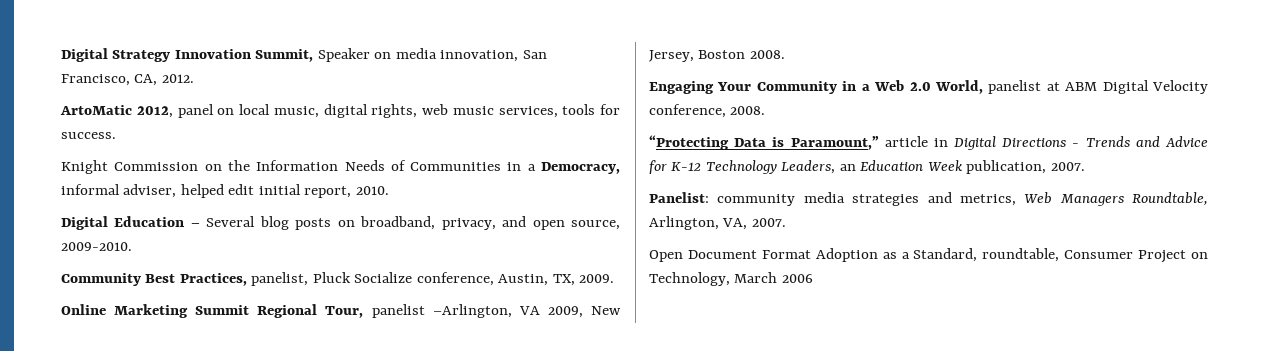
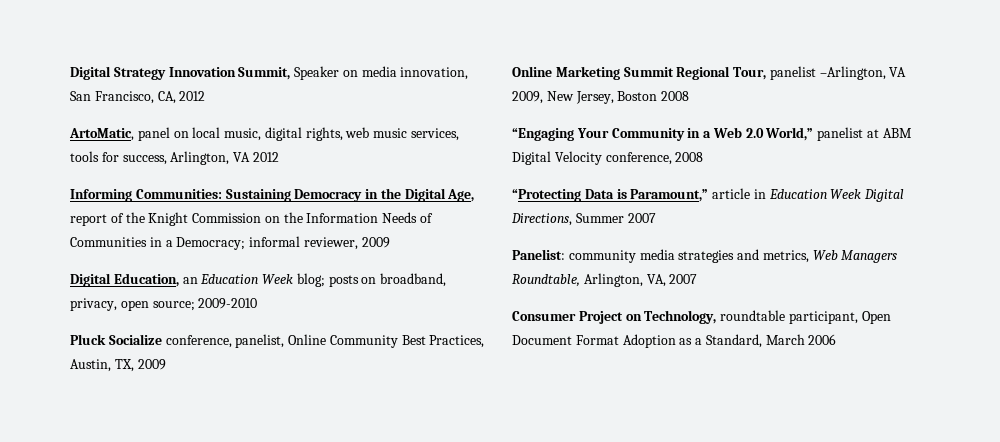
- Digital Strategy Innovation Summit, Speaker on media innovation, San Francisco, CA, 2012.
- ArtoMatic 2012, panel on local music, digital rights, web music services, tools for success.
- Knight Commission on the Information Needs of Communities in a Democracy, informal adviser, helped edit initial report, 2010.
- Digital Education – Several blog posts on broadband, privacy, and open source, 2009-2010.
- Community Best Practices, panelist, Pluck Socialize conference, Austin, TX, 2009.
+ Digital Strategy Innovation Summit, Speaker on media innovation, San Francisco, CA, 2012
+ ArtoMatic, panel on local music, digital rights, web music services, tools for success, Arlington, VA 2012
+ Informing Communities: Sustaining Democracy in the Digital Age, report of the Knight Commission on the Information Needs of Communities in a Democracy; informal reviewer, 2009
+ Digital Education, an Education Week blog; posts on broadband, privacy, open source; 2009-2010
+ Pluck Socialize conference, panelist, Online Community Best Practices, Austin, TX, 2009
- Online Marketing Summit Regional Tour, panelist –Arlington, VA 2009, New Jersey, Boston 2008.
- Engaging Your Community in a Web 2.0 World, panelist at ABM Digital Velocity conference, 2008.
+ Online Marketing Summit Regional Tour, panelist –Arlington, VA 2009, New Jersey, Boston 2008
+ “Engaging Your Community in a Web 2.0 World,” panelist at ABM Digital Velocity conference, 2008
- “Protecting Data is Paramount,” article in Digital Directions - Trends and Advice for K-12 Technology Leaders, an Education Week publication, 2007.
+ “Protecting Data is Paramount,” article in Education Week Digital Directions, Summer 2007
- Panelist: community media strategies and metrics, Web Managers Roundtable, Arlington, VA, 2007.
- Open Document Format Adoption as a Standard, roundtable, Consumer Project on Technology, March 2006
+ Panelist: community media strategies and metrics, Web Managers Roundtable, Arlington, VA, 2007
+ Consumer Project on Technology, roundtable participant, Open Document Format Adoption as a Standard, March 2006

